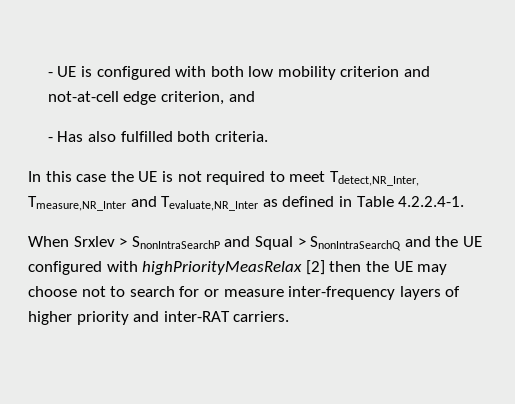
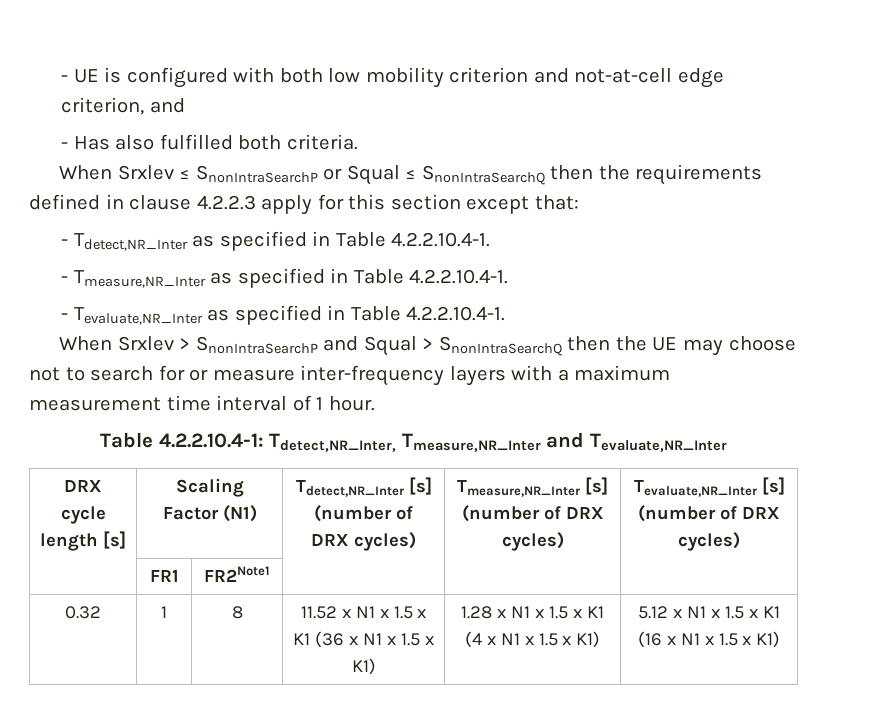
- In this case the UE is not required to meet Tdetect,NR_Inter, Tmeasure,NR_Inter and Tevaluate,NR_Inter as defined in Table 4.2.2.4-1.
+ When Srxlev ≤ SnonIntraSearchP or Squal ≤ SnonIntraSearchQ then the requirements defined in clause 4.2.2.3 apply for this section except that:
+ - Tdetect,NR_Inter as specified in Table 4.2.2.10.4-1.
+ - Tmeasure,NR_Inter as specified in Table 4.2.2.10.4-1.
+ - Tevaluate,NR_Inter as specified in Table 4.2.2.10.4-1.
- When Srxlev > SnonIntraSearchP and Squal > SnonIntraSearchQ and the UE configured with highPriorityMeasRelax [2] then the UE may choose not to search for or measure inter-frequency layers of higher priority and inter-RAT carriers.
+ When Srxlev > SnonIntraSearchP and Squal > SnonIntraSearchQ then the UE may choose not to search for or measure inter-frequency layers with a maximum measurement time interval of 1 hour.
+ Table 4.2.2.10.4-1: Tdetect,NR_Inter, Tmeasure,NR_Inter and Tevaluate,NR_Inter
+ DRX cycle length [s] | Scaling Factor (N1) | Tdetect,NR_Inter [s] (number of DRX cycles) | Tmeasure,NR_Inter [s] (number of DRX cycles) | Tevaluate,NR_Inter [s] (number of DRX cycles)
+ | FR1 | FR2Note1 | | |
+ 0.32 | 1 | 8 | 11.52 x N1 x 1.5 x K1 (36 x N1 x 1.5 x K1) | 1.28 x N1 x 1.5 x K1 (4 x N1 x 1.5 x K1) | 5.12 x N1 x 1.5 x K1 (16 x N1 x 1.5 x K1)

